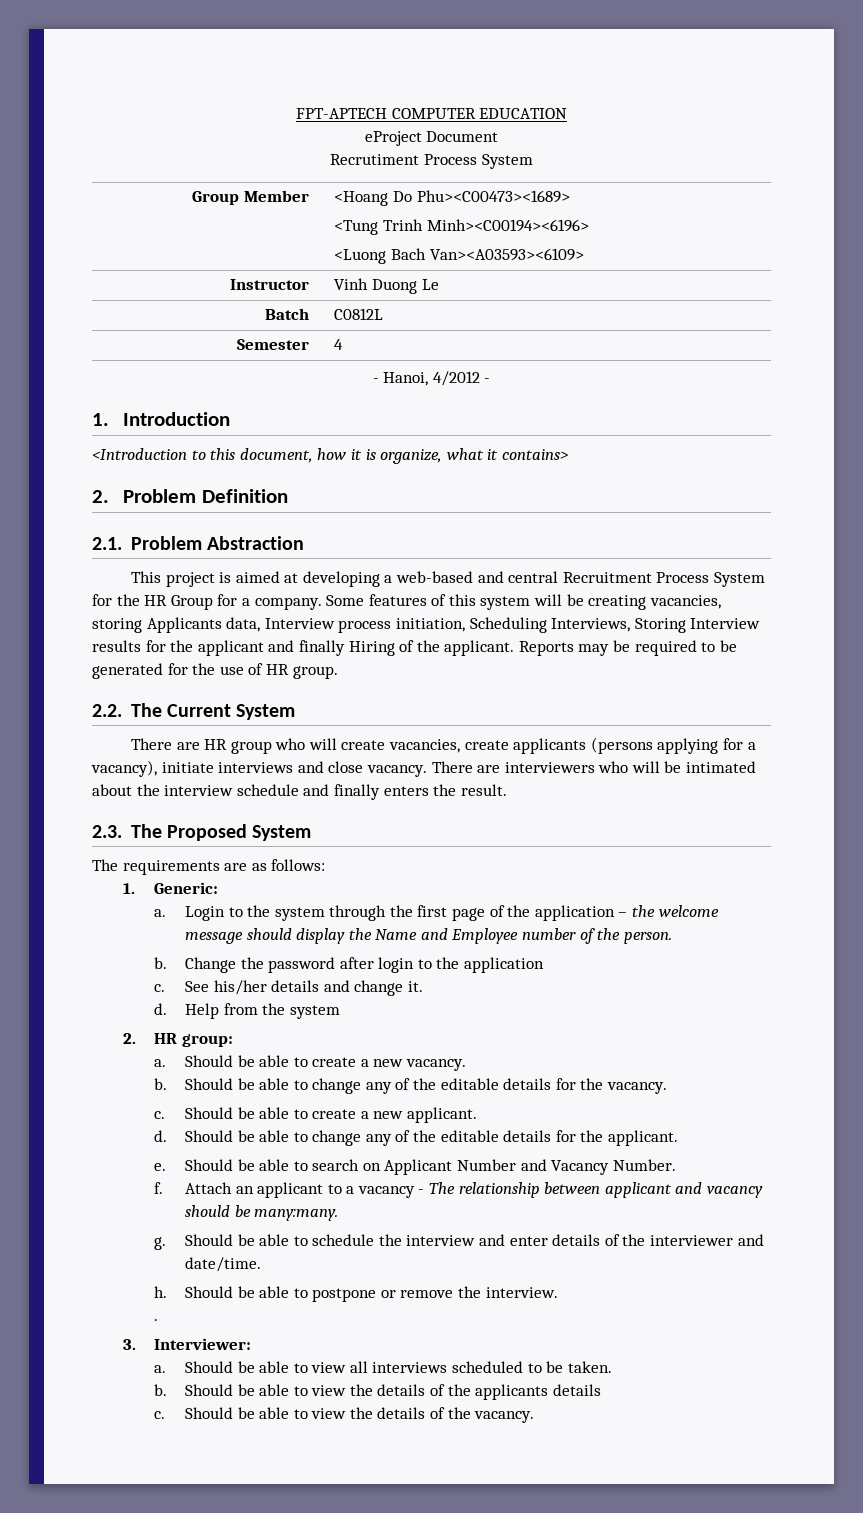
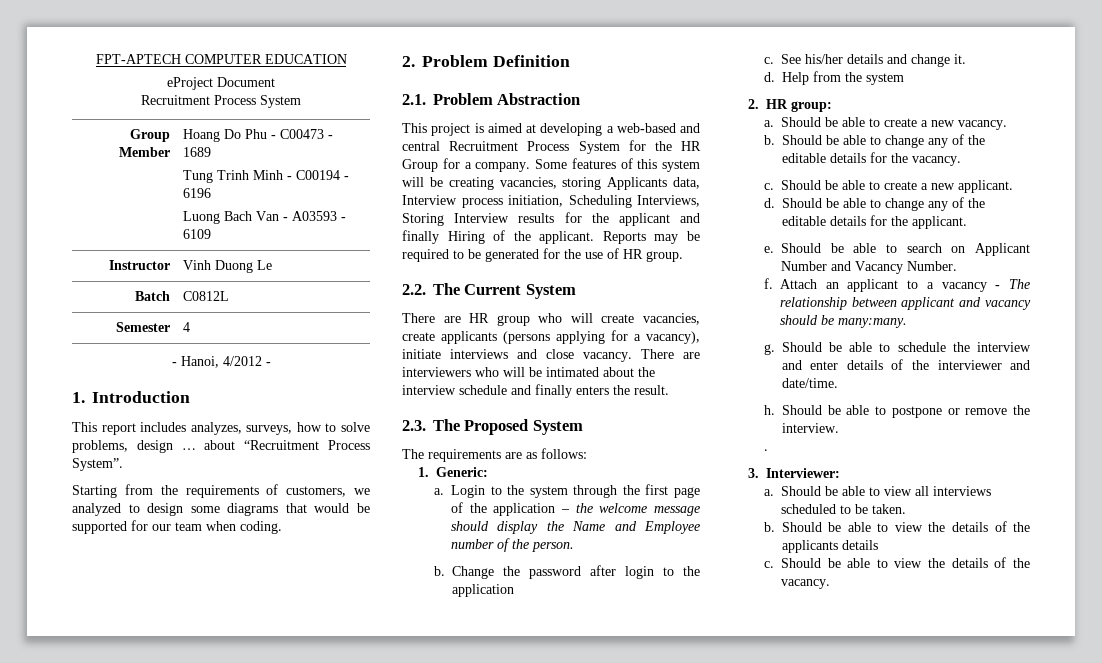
  eProject Document
- Recrutiment Process System
+ Recruitment Process System
- Group Member | <Hoang Do Phu><C00473><1689>
- <Tung Trinh Minh><C00194><6196>
- <Luong Bach Van><A03593><6109>
+ Group Member | Hoang Do Phu - C00473 - 1689
+ Tung Trinh Minh - C00194 - 6196
+ Luong Bach Van - A03593 - 6109
- <Introduction to this document, how it is organize, what it contains>
+ This report includes analyzes, surveys, how to solve problems, design … about “Recruitment Process System”.
+ Starting from the requirements of customers, we analyzed to design some diagrams that would be supported for our team when coding.

